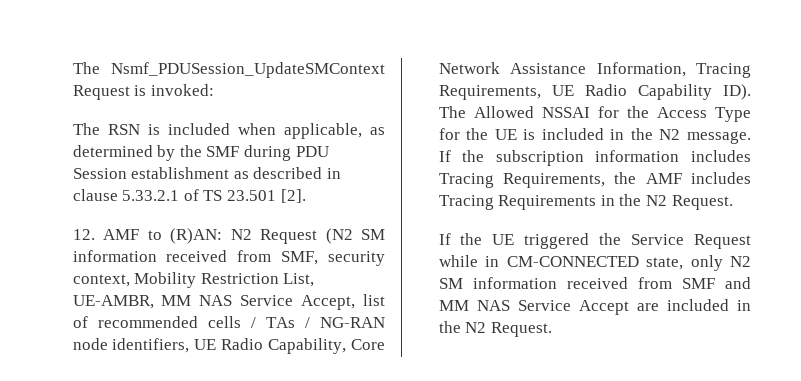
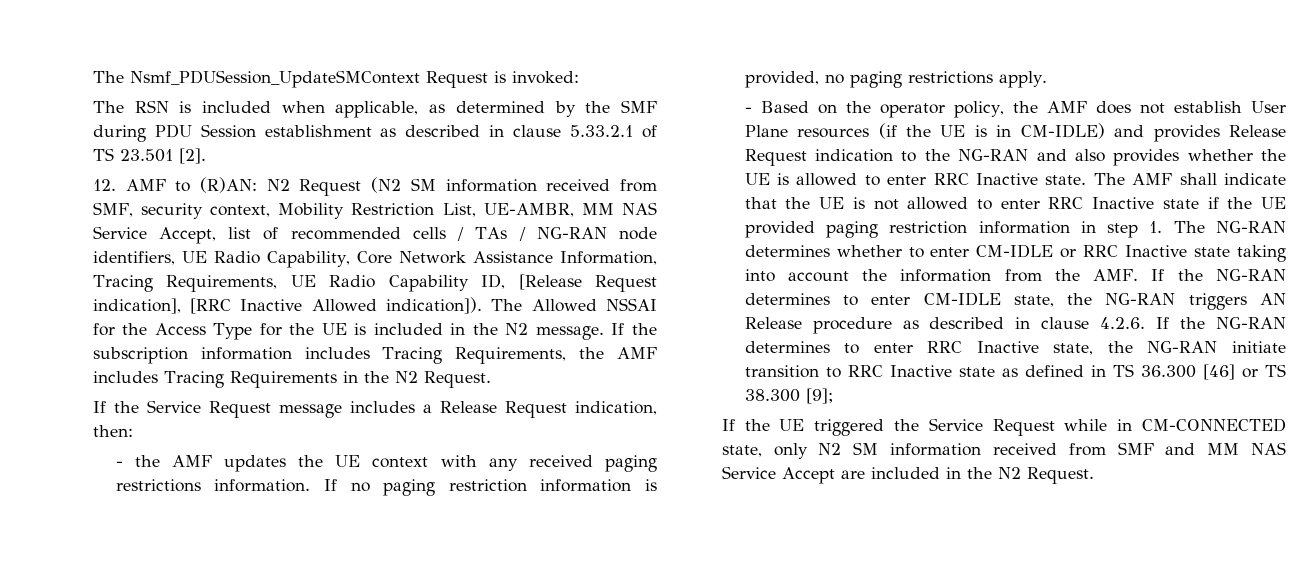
- 12. AMF to (R)AN: N2 Request (N2 SM information received from SMF, security context, Mobility Restriction List, UE-AMBR, MM NAS Service Accept, list of recommended cells / TAs / NG-RAN node identifiers, UE Radio Capability, Core Network Assistance Information, Tracing Requirements, UE Radio Capability ID). The Allowed NSSAI for the Access Type for the UE is included in the N2 message.
+ 12. AMF to (R)AN: N2 Request (N2 SM information received from SMF, security context, Mobility Restriction List, UE-AMBR, MM NAS Service Accept, list of recommended cells / TAs / NG-RAN node identifiers, UE Radio Capability, Core Network Assistance Information, Tracing Requirements, UE Radio Capability ID, [Release Request indication], [RRC Inactive Allowed indication]). The Allowed NSSAI for the Access Type for the UE is included in the N2 message.
+ If the Service Request message includes a Release Request indication, then:
+ - the AMF updates the UE context with any received paging restrictions information. If no paging restriction information is provided, no paging restrictions apply.
+ - Based on the operator policy, the AMF does not establish User Plane resources (if the UE is in CM-IDLE) and provides Release Request indication to the NG-RAN and also provides whether the UE is allowed to enter RRC Inactive state. The AMF shall indicate that the UE is not allowed to enter RRC Inactive state if the UE provided paging restriction information in step 1. The NG-RAN determines whether to enter CM-IDLE or RRC Inactive state taking into account the information from the AMF. If the NG-RAN determines to enter CM-IDLE state, the NG-RAN triggers AN Release procedure as described in clause 4.2.6. If the NG-RAN determines to enter RRC Inactive state, the NG-RAN initiate transition to RRC Inactive state as defined in TS 36.300 [46] or TS 38.300 [9];

